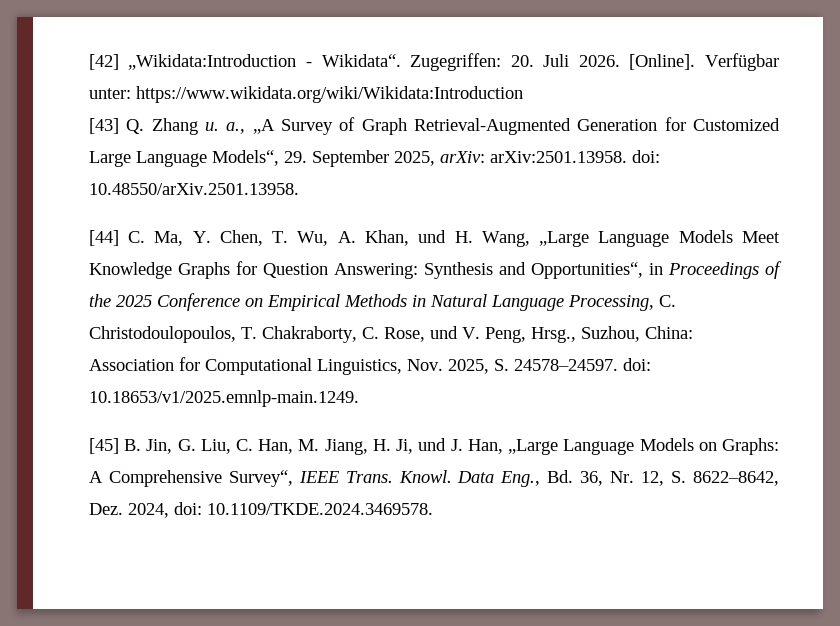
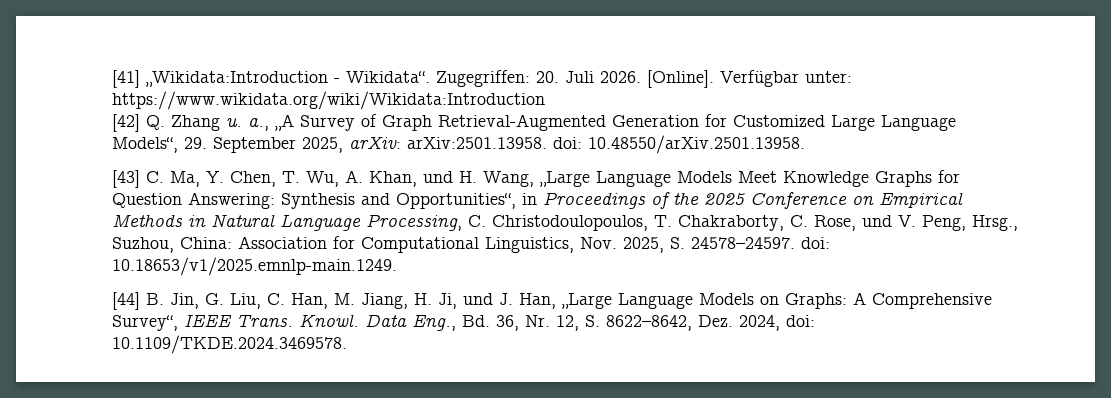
- [42] „Wikidata:Introduction - Wikidata“.
+ [41] „Wikidata:Introduction - Wikidata“.
- [43] Q. Zhang u. a., „A Survey of Graph Retrieval-Augmented Generation for Customized Large Language Models“, 29. September 2025, arXiv: arXiv:2501.13958. doi: 10.48550/arXiv.2501.13958.
+ [42] Q. Zhang u. a., „A Survey of Graph Retrieval-Augmented Generation for Customized Large Language Models“, 29. September 2025, arXiv: arXiv:2501.13958. doi: 10.48550/arXiv.2501.13958.
- [44] C. Ma, Y. Chen, T. Wu, A. Khan, und H. Wang, „Large Language Models Meet Knowledge Graphs for Question Answering: Synthesis and Opportunities“, in Proceedings of the 2025 Conference on Empirical Methods in Natural Language Processing, C. Christodoulopoulos, T. Chakraborty, C. Rose, und V. Peng, Hrsg., Suzhou, China: Association for Computational Linguistics, Nov. 2025, S. 24578–24597. doi: 10.18653/v1/2025.emnlp-main.1249.
+ [43] C. Ma, Y. Chen, T. Wu, A. Khan, und H. Wang, „Large Language Models Meet Knowledge Graphs for Question Answering: Synthesis and Opportunities“, in Proceedings of the 2025 Conference on Empirical Methods in Natural Language Processing, C. Christodoulopoulos, T. Chakraborty, C. Rose, und V. Peng, Hrsg., Suzhou, China: Association for Computational Linguistics, Nov. 2025, S. 24578–24597. doi: 10.18653/v1/2025.emnlp-main.1249.
- [45] B. Jin, G. Liu, C. Han, M. Jiang, H. Ji, und J. Han, „Large Language Models on Graphs: A Comprehensive Survey“, IEEE Trans.
+ [44] B. Jin, G. Liu, C. Han, M. Jiang, H. Ji, und J. Han, „Large Language Models on Graphs: A Comprehensive Survey“, IEEE Trans.

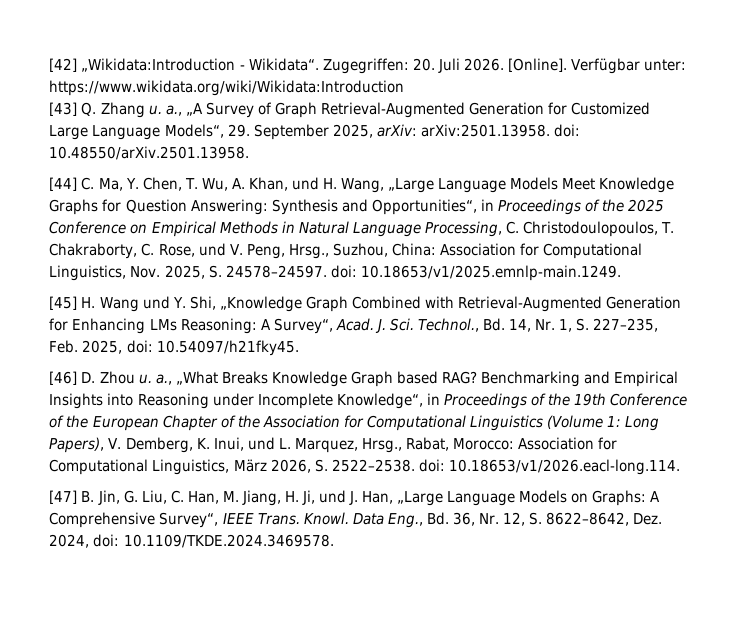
- [41] „Wikidata:Introduction - Wikidata“.
+ [42] „Wikidata:Introduction - Wikidata“.
- [42] Q. Zhang u. a., „A Survey of Graph Retrieval-Augmented Generation for Customized Large Language Models“, 29. September 2025, arXiv: arXiv:2501.13958. doi: 10.48550/arXiv.2501.13958.
+ [43] Q. Zhang u. a., „A Survey of Graph Retrieval-Augmented Generation for Customized Large Language Models“, 29. September 2025, arXiv: arXiv:2501.13958. doi: 10.48550/arXiv.2501.13958.
- [43] C. Ma, Y. Chen, T. Wu, A. Khan, und H. Wang, „Large Language Models Meet Knowledge Graphs for Question Answering: Synthesis and Opportunities“, in Proceedings of the 2025 Conference on Empirical Methods in Natural Language Processing, C. Christodoulopoulos, T. Chakraborty, C. Rose, und V. Peng, Hrsg., Suzhou, China: Association for Computational Linguistics, Nov. 2025, S. 24578–24597. doi: 10.18653/v1/2025.emnlp-main.1249.
+ [44] C. Ma, Y. Chen, T. Wu, A. Khan, und H. Wang, „Large Language Models Meet Knowledge Graphs for Question Answering: Synthesis and Opportunities“, in Proceedings of the 2025 Conference on Empirical Methods in Natural Language Processing, C. Christodoulopoulos, T. Chakraborty, C. Rose, und V. Peng, Hrsg., Suzhou, China: Association for Computational Linguistics, Nov. 2025, S. 24578–24597. doi: 10.18653/v1/2025.emnlp-main.1249.
- [44] B. Jin, G. Liu, C. Han, M. Jiang, H. Ji, und J. Han, „Large Language Models on Graphs: A Comprehensive Survey“, IEEE Trans.
+ [45] H. Wang und Y. Shi, „Knowledge Graph Combined with Retrieval-Augmented Generation for Enhancing LMs Reasoning: A Survey“, Acad. J. Sci. Technol., Bd. 14, Nr. 1, S. 227–235, Feb. 2025, doi: 10.54097/h21fky45.
+ [46] D. Zhou u. a., „What Breaks Knowledge Graph based RAG? Benchmarking and Empirical Insights into Reasoning under Incomplete Knowledge“, in Proceedings of the 19th Conference of the European Chapter of the Association for Computational Linguistics (Volume 1: Long Papers), V. Demberg, K. Inui, und L. Marquez, Hrsg., Rabat, Morocco: Association for Computational Linguistics, März 2026, S. 2522–2538. doi: 10.18653/v1/2026.eacl-long.114.
+ [47] B. Jin, G. Liu, C. Han, M. Jiang, H. Ji, und J. Han, „Large Language Models on Graphs: A Comprehensive Survey“, IEEE Trans.

